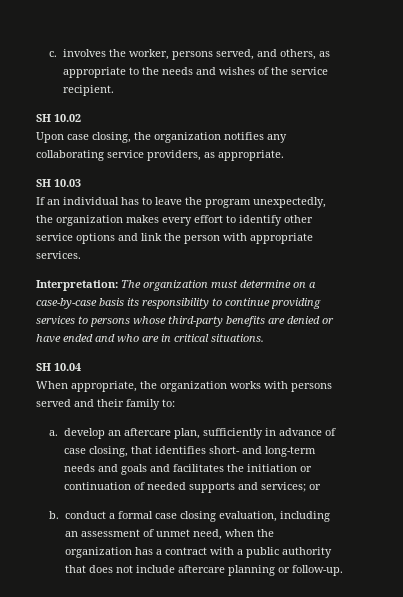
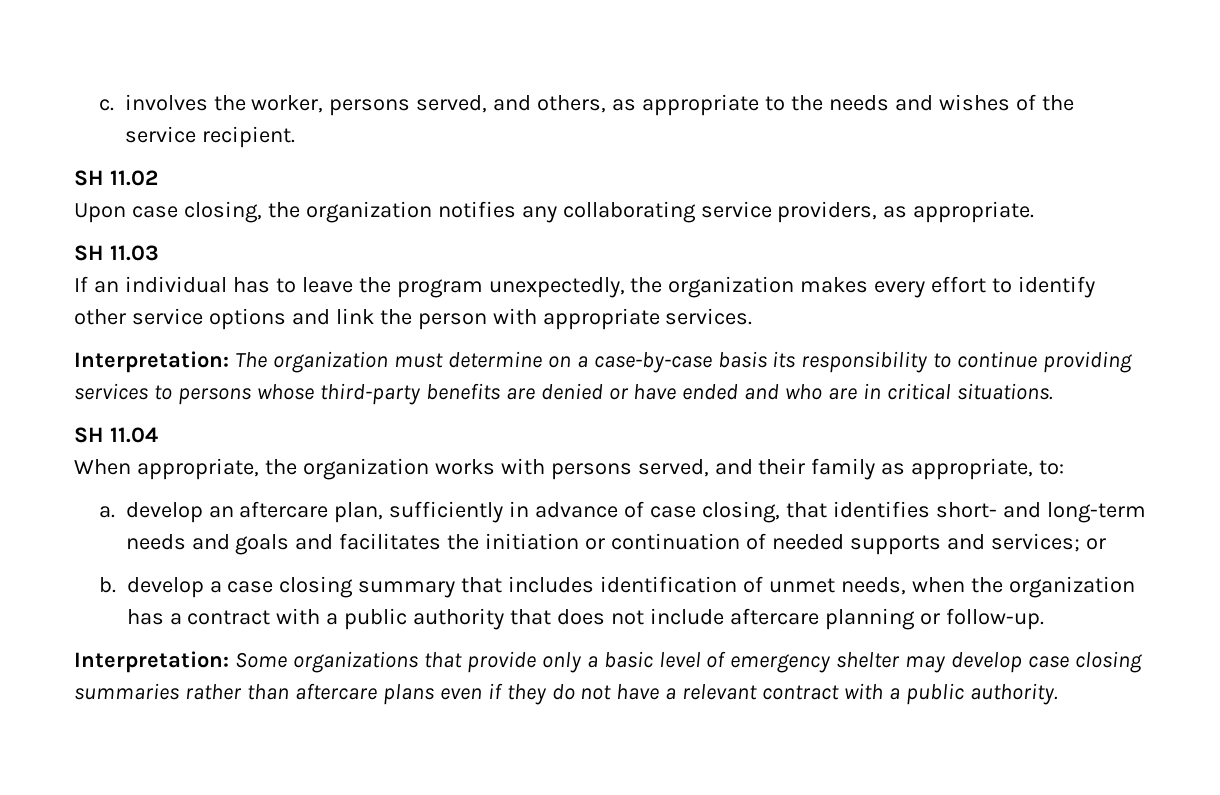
- SH 10.02
+ SH 11.02
- SH 10.03
+ SH 11.03
- SH 10.04
+ SH 11.04
- When appropriate, the organization works with persons served and their family to:
+ When appropriate, the organization works with persons served, and their family as appropriate, to:
- b. conduct a formal case closing evaluation, including an assessment of unmet need, when the organization has a contract with a public authority that does not include aftercare planning or follow-up.
+ b. develop a case closing summary that includes identification of unmet needs, when the organization has a contract with a public authority that does not include aftercare planning or follow-up.
+ Interpretation: Some organizations that provide only a basic level of emergency shelter may develop case closing summaries rather than aftercare plans even if they do not have a relevant contract with a public authority.

